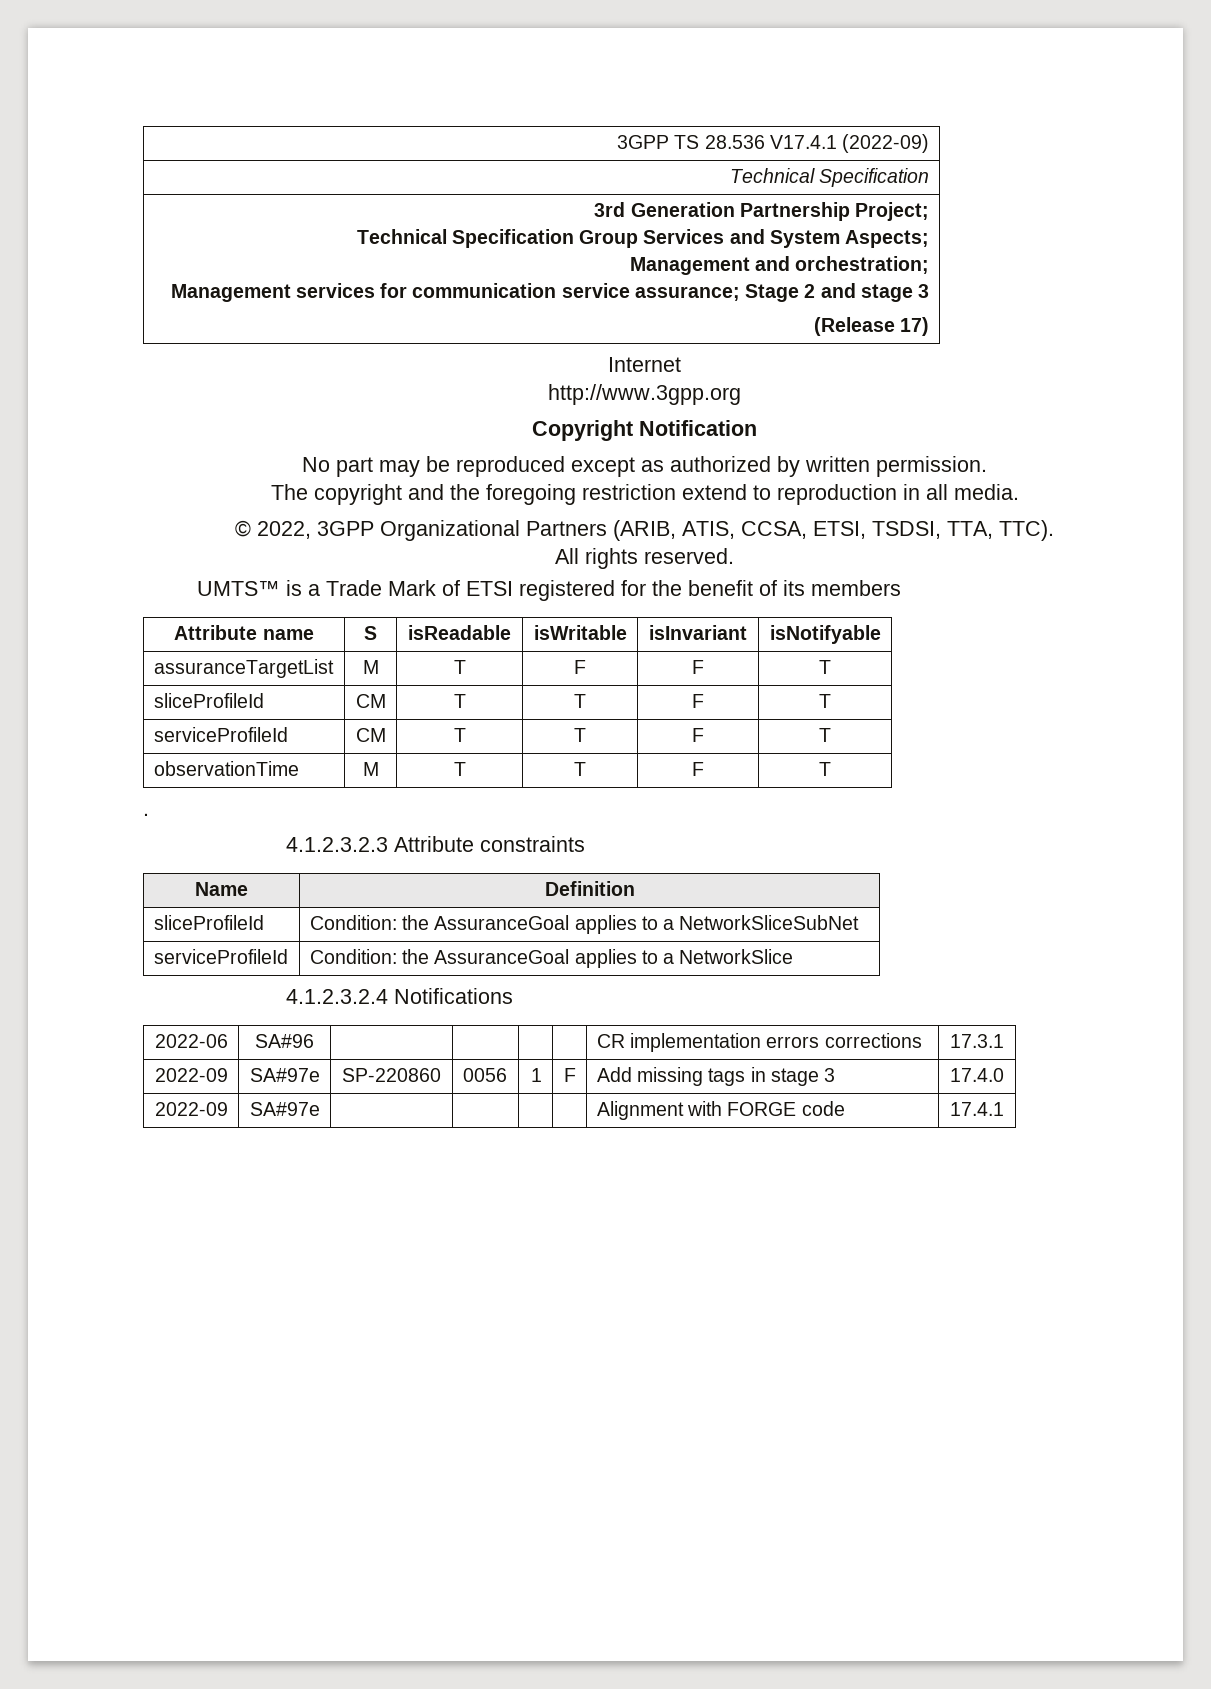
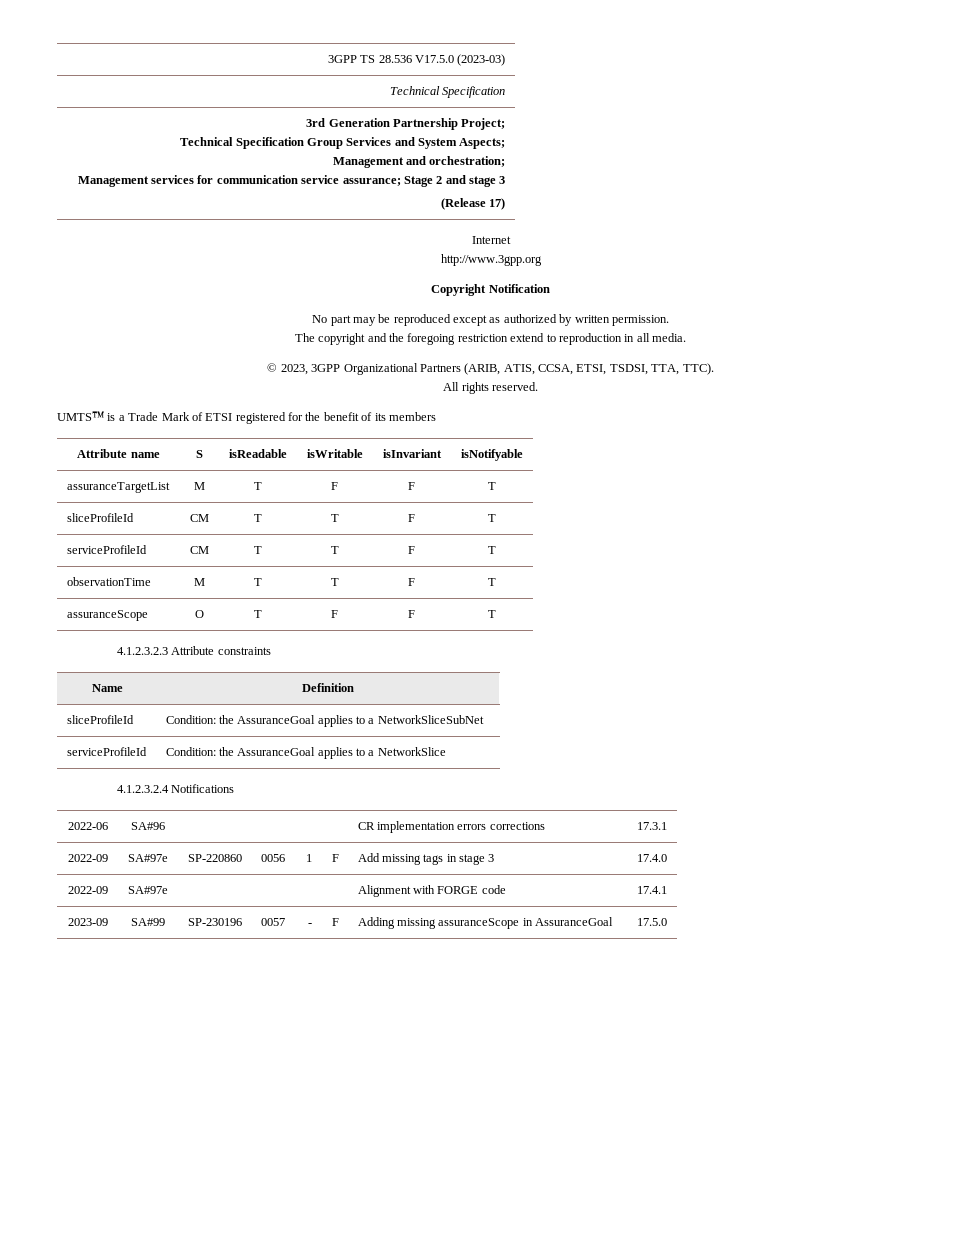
- 3GPP TS 28.536 V17.4.1 (2022-09)
+ 3GPP TS 28.536 V17.5.0 (2023-03)
- © 2022, 3GPP Organizational Partners (ARIB, ATIS, CCSA, ETSI, TSDSI, TTA, TTC).
+ © 2023, 3GPP Organizational Partners (ARIB, ATIS, CCSA, ETSI, TSDSI, TTA, TTC).
- .
+ assuranceScope | O | T | F | F | T
+ 2023-09 | SA#99 | SP-230196 | 0057 | - | F | Adding missing assuranceScope in AssuranceGoal | 17.5.0

